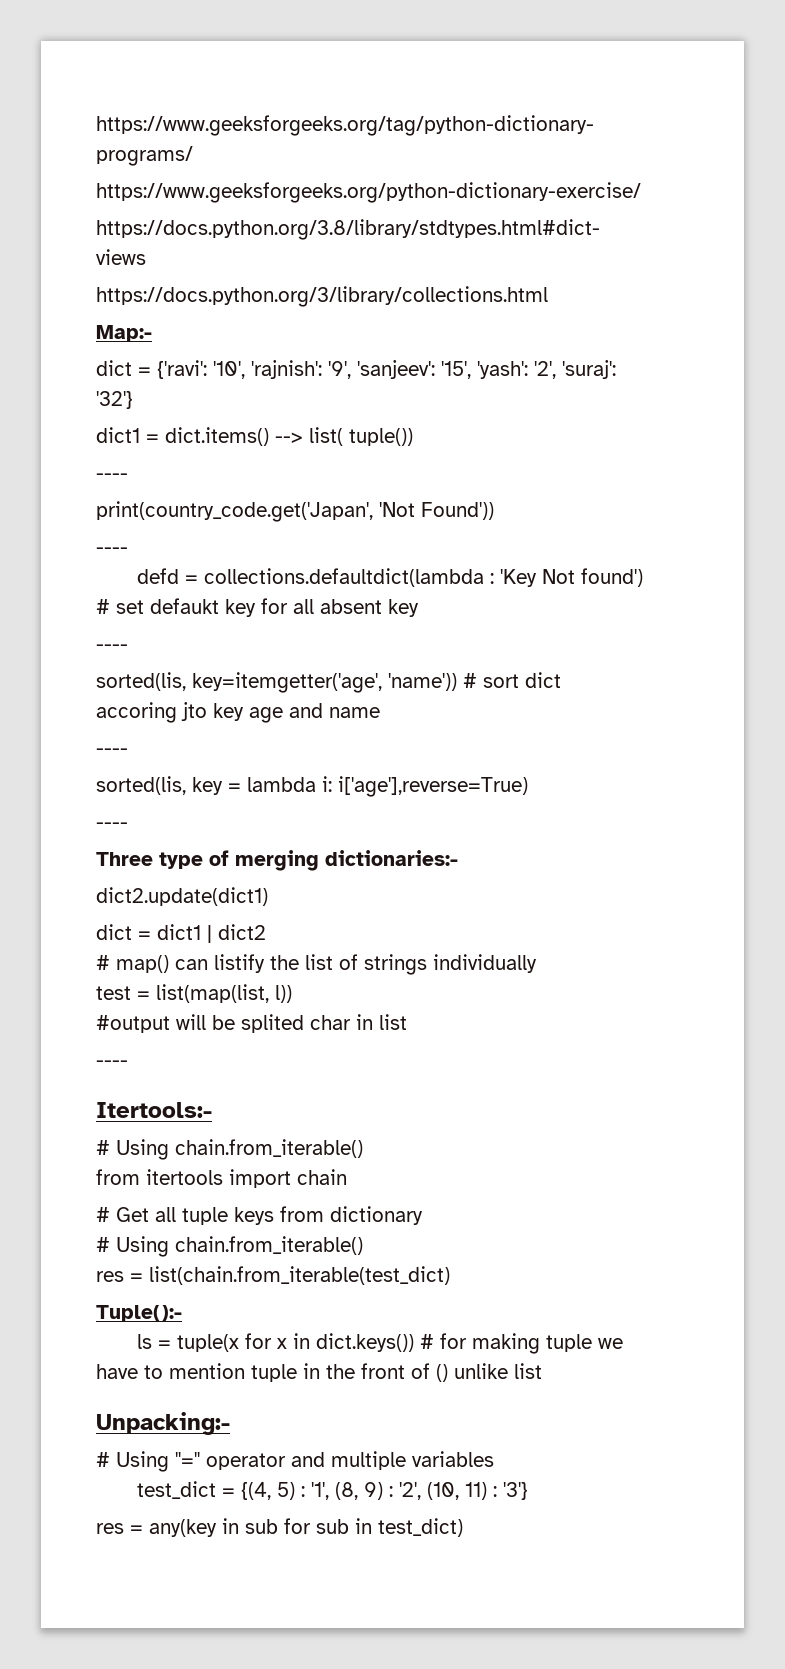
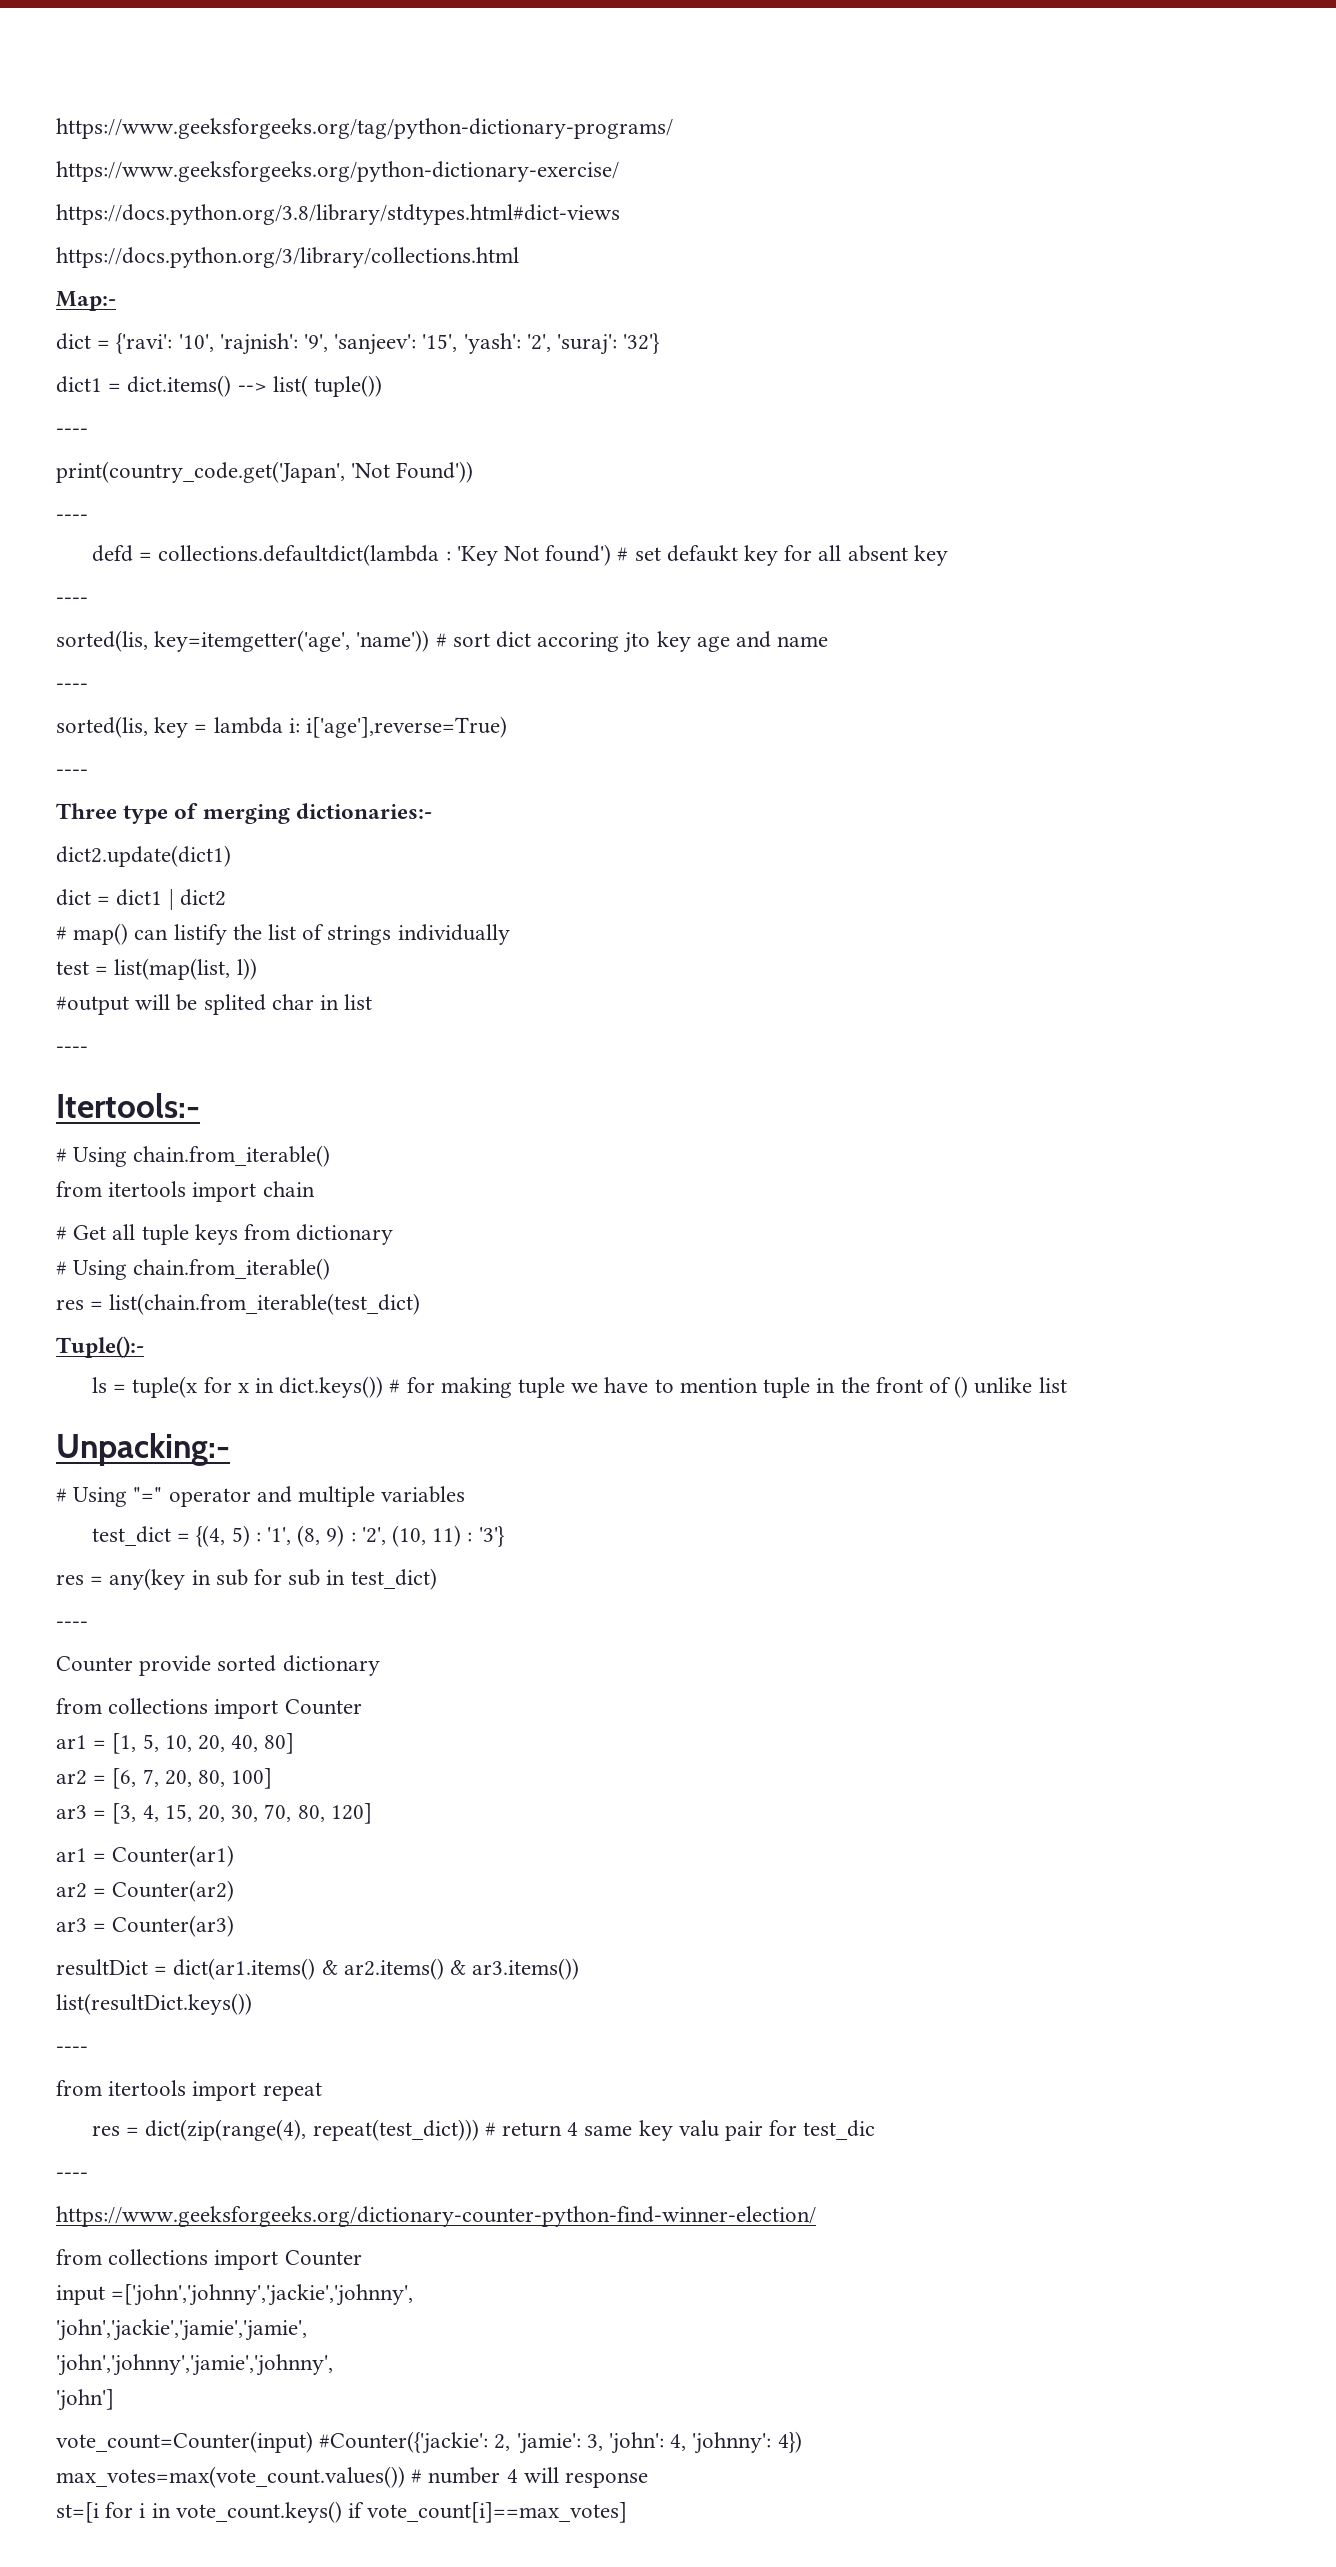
  res = any(key in sub for sub in test_dict)
+ ----
+ Counter provide sorted dictionary
+ from collections import Counter
+ ar1 = [1, 5, 10, 20, 40, 80]
+ ar2 = [6, 7, 20, 80, 100]
+ ar3 = [3, 4, 15, 20, 30, 70, 80, 120]
+ ar1 = Counter(ar1)
+ ar2 = Counter(ar2)
+ ar3 = Counter(ar3)
+ resultDict = dict(ar1.items() & ar2.items() & ar3.items())
+ list(resultDict.keys())
+ ----
+ from itertools import repeat
+ res = dict(zip(range(4), repeat(test_dict))) # return 4 same key valu pair for test_dic
+ ----
+ https://www.geeksforgeeks.org/dictionary-counter-python-find-winner-election/
+ from collections import Counter
+ input =['john','johnny','jackie','johnny',
+ 'john','jackie','jamie','jamie',
+ 'john','johnny','jamie','johnny',
+ 'john']
+ vote_count=Counter(input) #Counter({'jackie': 2, 'jamie': 3, 'john': 4, 'johnny': 4})
+ max_votes=max(vote_count.values()) # number 4 will response
+ st=[i for i in vote_count.keys() if vote_count[i]==max_votes]

